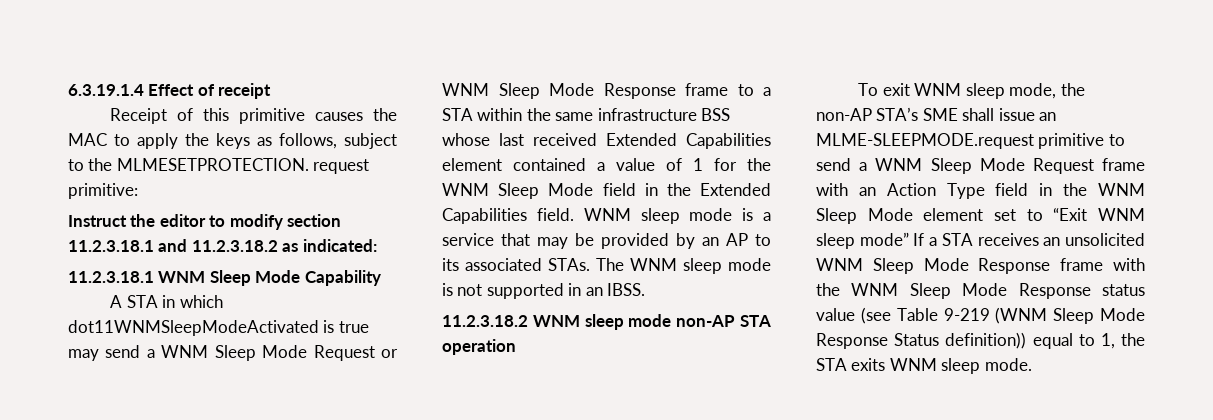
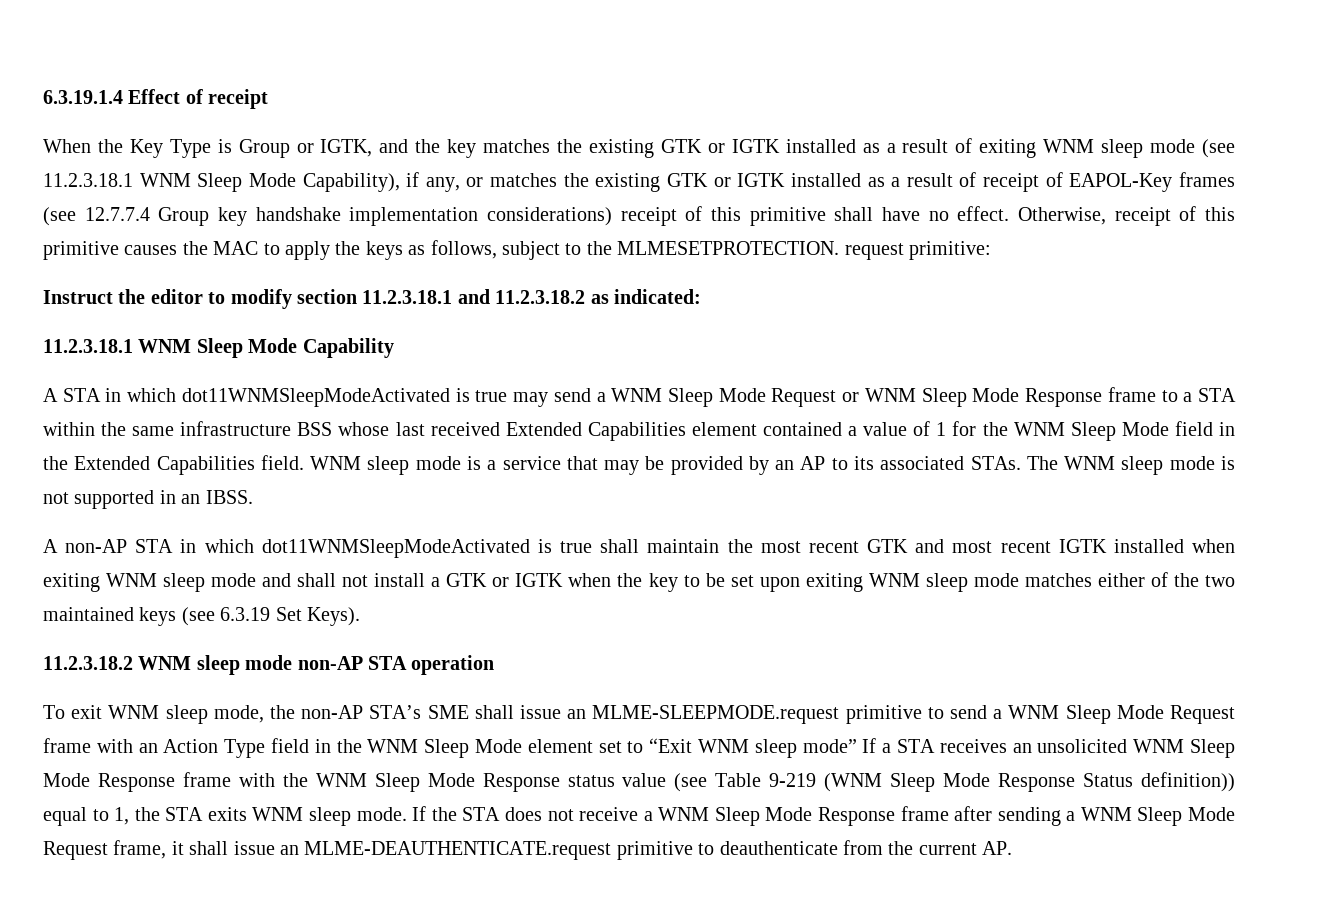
- Receipt of this primitive causes the MAC to apply the keys as follows, subject to the MLMESETPROTECTION. request primitive:
+ When the Key Type is Group or IGTK, and the key matches the existing GTK or IGTK installed as a result of exiting WNM sleep mode (see 11.2.3.18.1 WNM Sleep Mode Capability), if any, or matches the existing GTK or IGTK installed as a result of receipt of EAPOL-Key frames (see 12.7.7.4 Group key handshake implementation considerations) receipt of this primitive shall have no effect. Otherwise, receipt of this primitive causes the MAC to apply the keys as follows, subject to the MLMESETPROTECTION. request primitive:
+ A non-AP STA in which dot11WNMSleepModeActivated is true shall maintain the most recent GTK and most recent IGTK installed when exiting WNM sleep mode and shall not install a GTK or IGTK when the key to be set upon exiting WNM sleep mode matches either of the two maintained keys (see 6.3.19 Set Keys).
+ If the STA does not receive a WNM Sleep Mode Response frame after sending a WNM Sleep Mode Request frame, it shall issue an MLME-DEAUTHENTICATE.request primitive to deauthenticate from the current AP.

